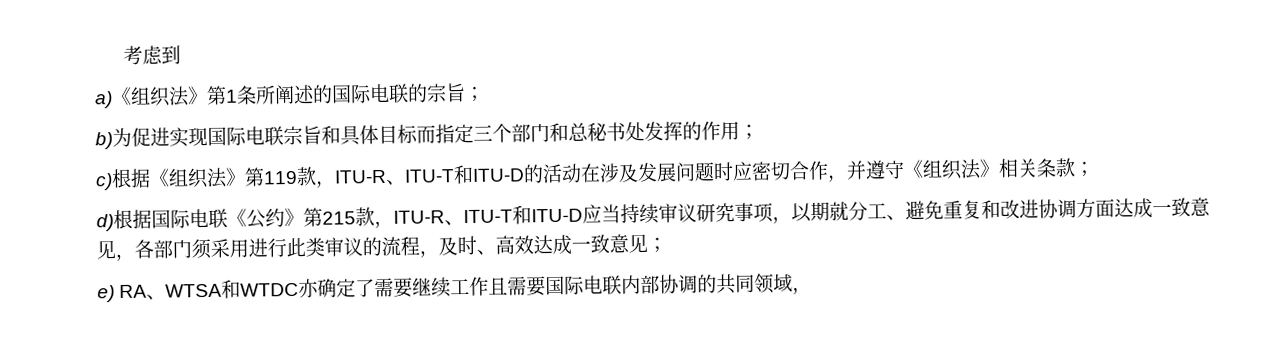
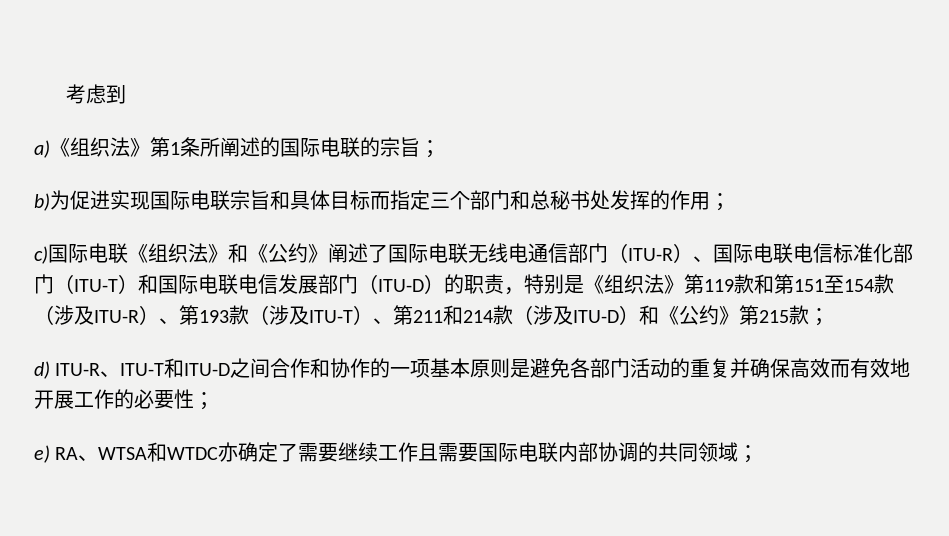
- c)根据《组织法》第119款，ITU-R、ITU-T和ITU-D的活动在涉及发展问题时应密切合作，并遵守《组织法》相关条款；
- d)根据国际电联《公约》第215款，ITU-R、ITU-T和ITU-D应当持续审议研究事项，以期就分工、避免重复和改进协调方面达成一致意见，各部门须采用进行此类审议的流程，及时、高效达成一致意见；
+ c)国际电联《组织法》和《公约》阐述了国际电联无线电通信部门（ITU-R）、国际电联电信标准化部门（ITU-T）和国际电联电信发展部门（ITU-D）的职责，特别是《组织法》第119款和第151至154款（涉及ITU-R）、第193款（涉及ITU-T）、第211和214款（涉及ITU-D）和《公约》第215款；
+ d) ITU-R、ITU-T和ITU-D之间合作和协作的一项基本原则是避免各部门活动的重复并确保高效而有效地开展工作的必要性；
- e) RA、WTSA和WTDC亦确定了需要继续工作且需要国际电联内部协调的共同领域，
+ e) RA、WTSA和WTDC亦确定了需要继续工作且需要国际电联内部协调的共同领域；

